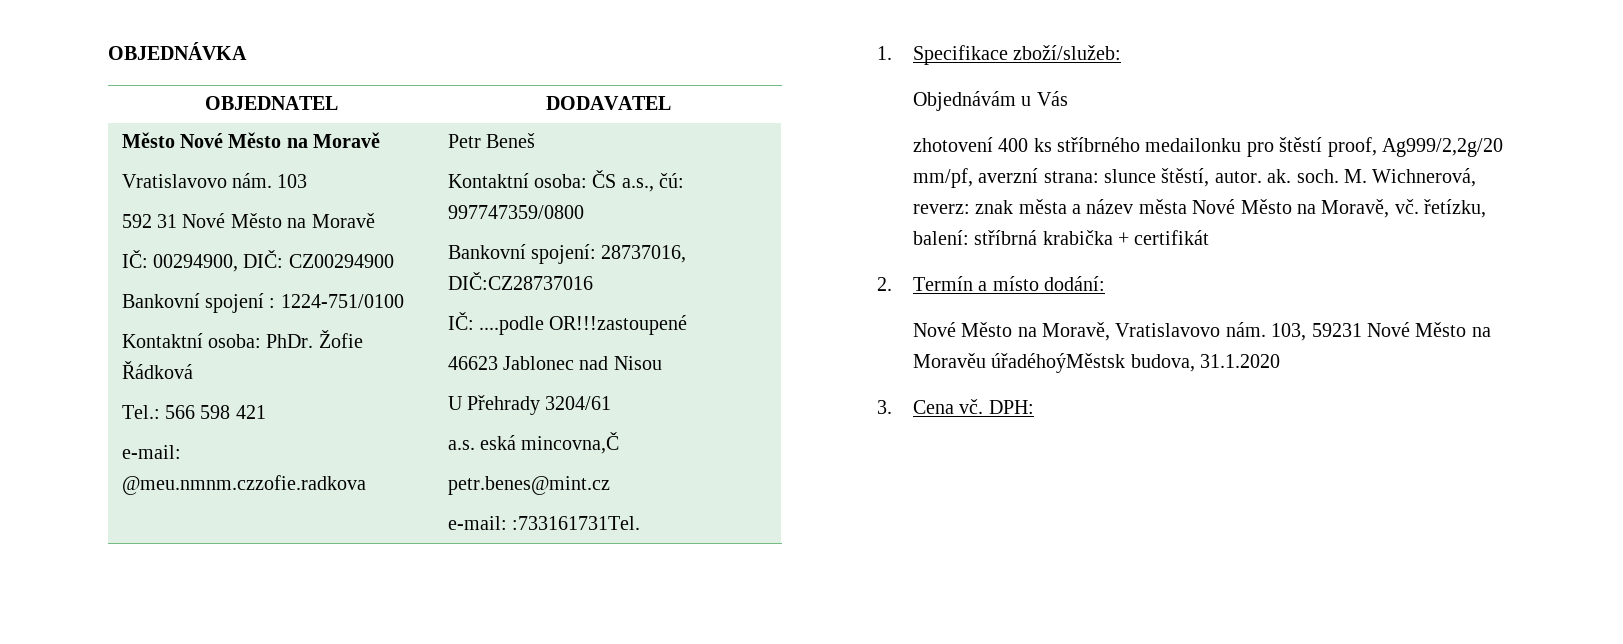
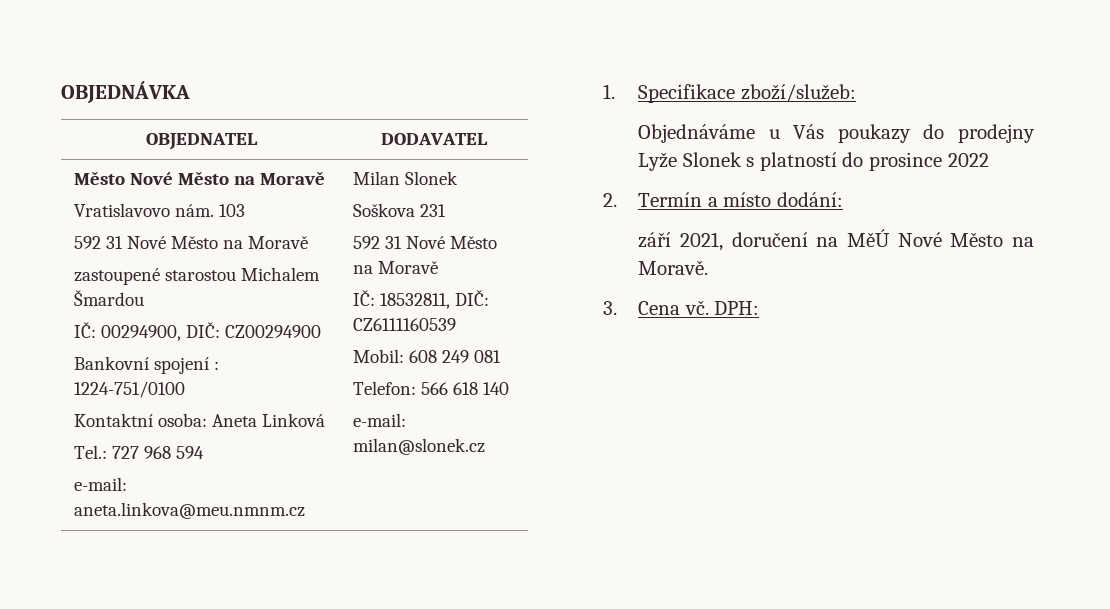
+ zastoupené starostou Michalem Šmardou
- Kontaktní osoba: PhDr. Žofie Řádková
- Tel.: 566 598 421
- e-mail: @meu.nmnm.czzofie.radkova | Petr Beneš
- Kontaktní osoba: ČS a.s., čú: 997747359/0800
- Bankovní spojení: 28737016, DIČ:CZ28737016
- IČ: ....podle OR!!!zastoupené
- 46623 Jablonec nad Nisou
- U Přehrady 3204/61
- a.s. eská mincovna,Č
- petr.benes@mint.cz
- e-mail: :733161731Tel.
+ Kontaktní osoba: Aneta Linková
+ Tel.: 727 968 594
+ e-mail: aneta.linkova@meu.nmnm.cz | Milan Slonek
+ Soškova 231
+ 592 31 Nové Město na Moravě
+ IČ: 18532811, DIČ: CZ6111160539
+ Mobil: 608 249 081
+ Telefon: 566 618 140
+ e-mail: milan@slonek.cz
- Objednávám u Vás
- zhotovení 400 ks stříbrného medailonku pro štěstí proof, Ag999/2,2g/20 mm/pf, averzní strana: slunce štěstí, autor. ak. soch. M. Wichnerová, reverz: znak města a název města Nové Město na Moravě, vč. řetízku, balení: stříbrná krabička + certifikát
+ Objednáváme u Vás poukazy do prodejny Lyže Slonek s platností do prosince 2022
- Nové Město na Moravě, Vratislavovo nám. 103, 59231 Nové Město na Moravěu úřadéhoýMěstsk budova, 31.1.2020
+ září 2021, doručení na MěÚ Nové Město na Moravě.

